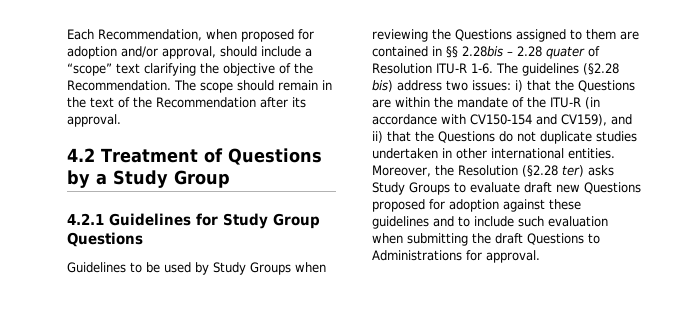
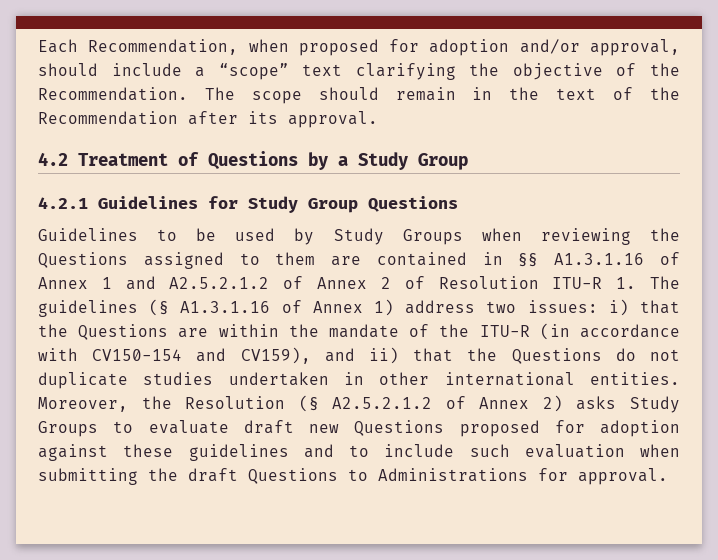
- Guidelines to be used by Study Groups when reviewing the Questions assigned to them are contained in §§ 2.28bis – 2.28 quater of Resolution ITU-R 1-6. The guidelines (§2.28 bis) address two issues: i) that the Questions are within the mandate of the ITU-R (in accordance with CV150-154 and CV159), and ii) that the Questions do not duplicate studies undertaken in other international entities.
+ Guidelines to be used by Study Groups when reviewing the Questions assigned to them are contained in §§ A1.3.1.16 of Annex 1 and A2.5.2.1.2 of Annex 2 of Resolution ITU-R 1. The guidelines (§ A1.3.1.16 of Annex 1) address two issues: i) that the Questions are within the mandate of the ITU-R (in accordance with CV150-154 and CV159), and ii) that the Questions do not duplicate studies undertaken in other international entities.
- Moreover, the Resolution (§2.28 ter) asks Study Groups to evaluate draft new Questions proposed for adoption against these guidelines and to include such evaluation when submitting the draft Questions to Administrations for approval.
+ Moreover, the Resolution (§ A2.5.2.1.2 of Annex 2) asks Study Groups to evaluate draft new Questions proposed for adoption against these guidelines and to include such evaluation when submitting the draft Questions to Administrations for approval.

